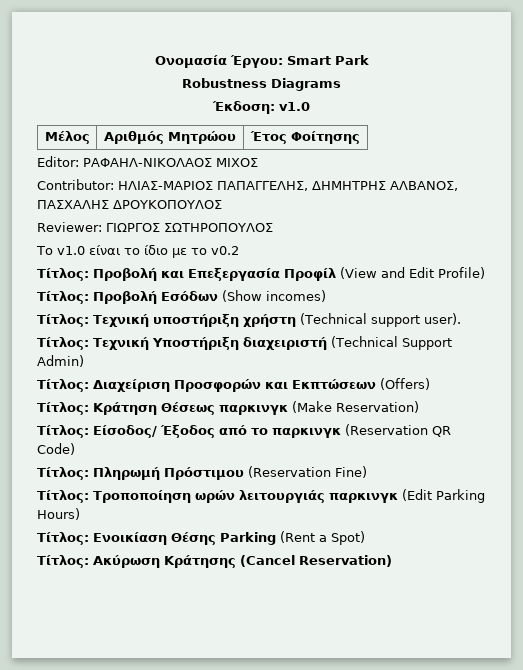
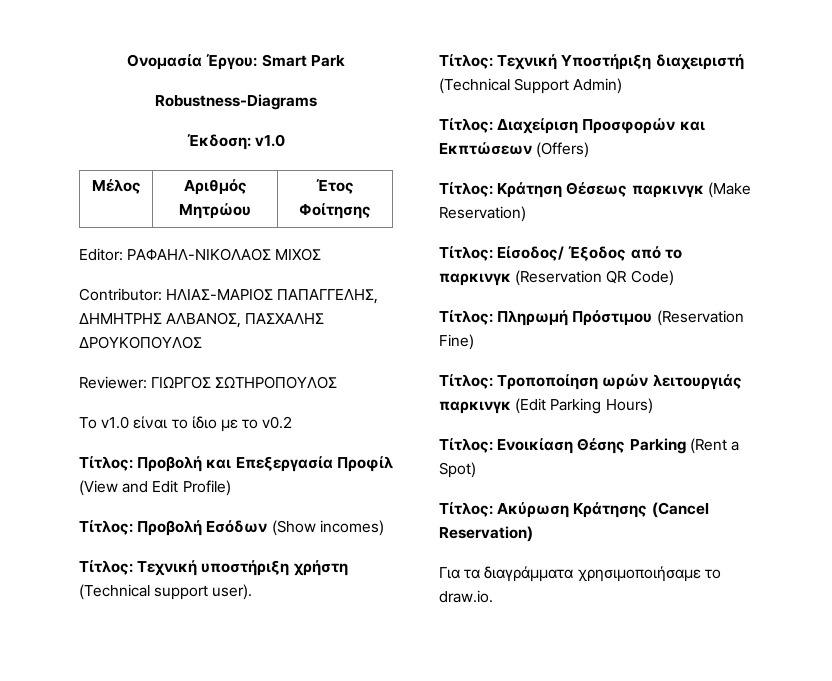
- Robustness Diagrams
+ Robustness-Diagrams
+ Για τα διαγράμματα χρησιμοποιήσαμε το draw.io.

